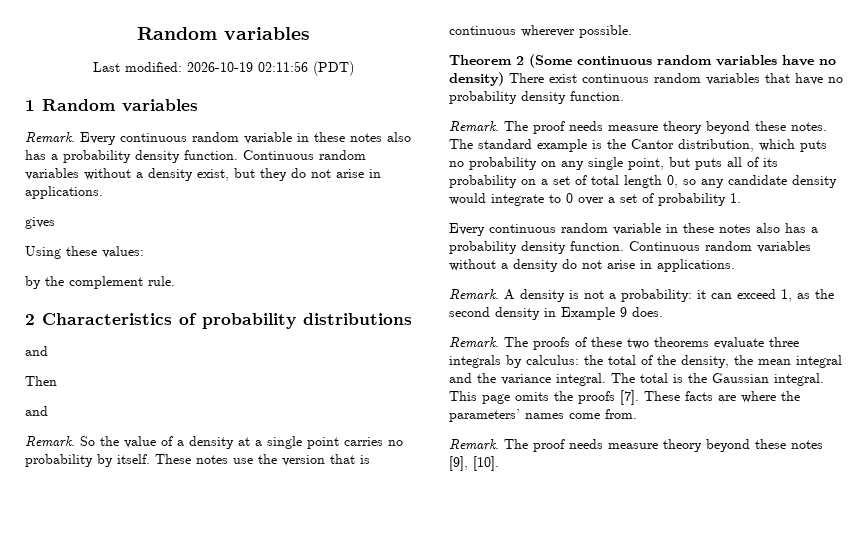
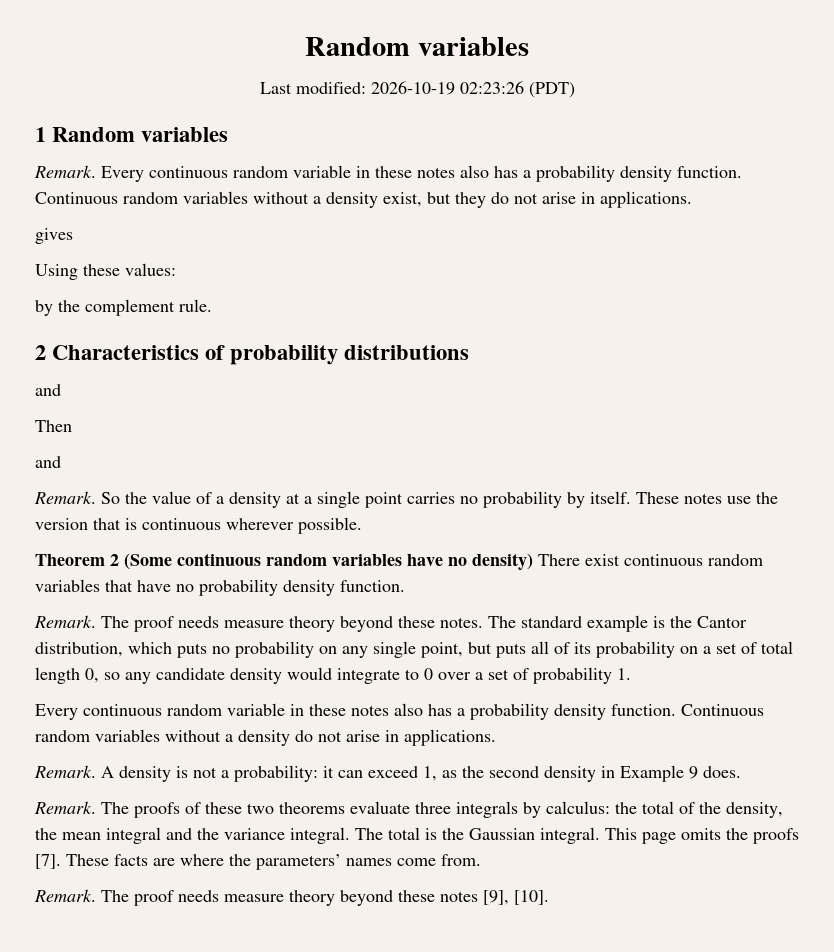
- Last modified: 2026-10-19 02:11:56 (PDT)
+ Last modified: 2026-10-19 02:23:26 (PDT)

